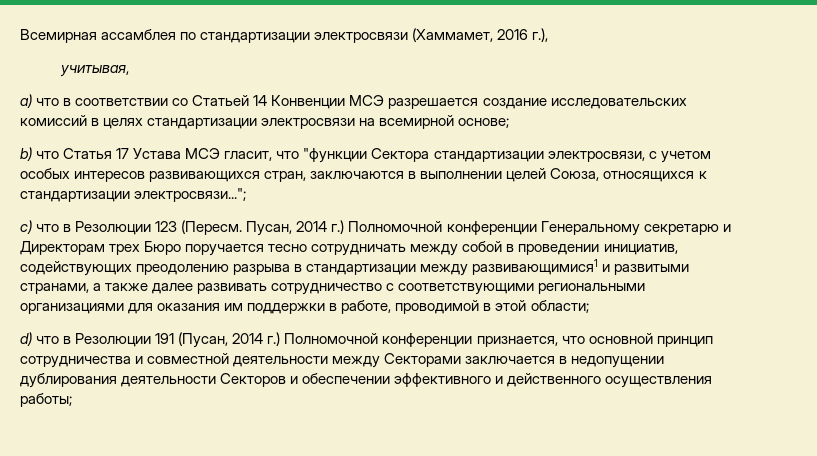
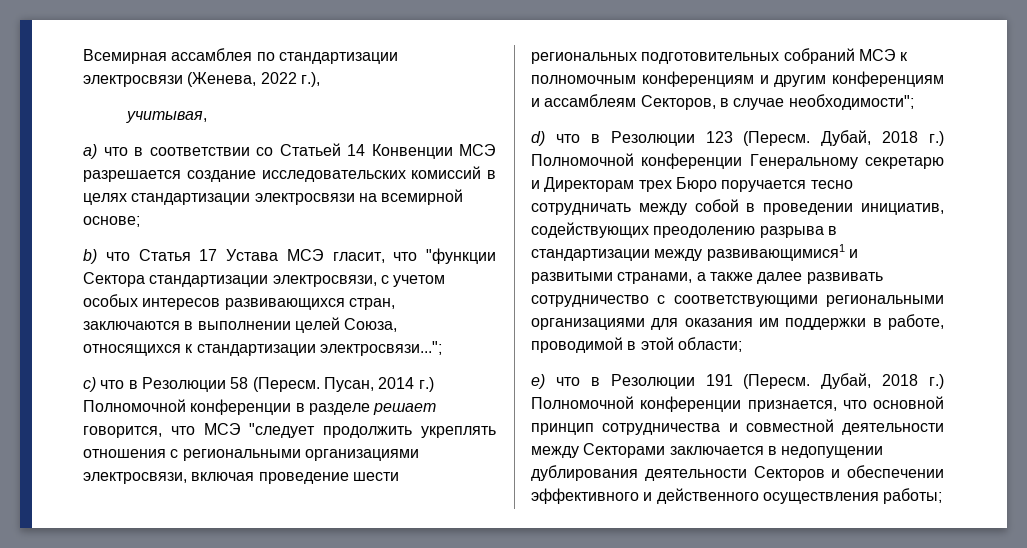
- Всемирная ассамблея по стандартизации электросвязи (Хаммамет, 2016 г.),
+ Всемирная ассамблея по стандартизации электросвязи (Женева, 2022 г.),
- c) что в Резолюции 123 (Пересм.
+ c) что в Резолюции 58 (Пересм.
- Пусан, 2014 г.) Полномочной конференции Генеральному секретарю и Директорам трех Бюро поручается тесно сотрудничать между собой в проведении инициатив, содействующих преодолению разрыва в стандартизации между развивающимися1 и развитыми странами, а также далее развивать сотрудничество с соответствующими региональными организациями для оказания им поддержки в работе, проводимой в этой области;
+ Пусан, 2014 г.) Полномочной конференции в разделе решает говорится, что МСЭ "следует продолжить укреплять отношения с региональными организациями электросвязи, включая проведение шести региональных подготовительных собраний МСЭ к полномочным конференциям и другим конференциям и ассамблеям Секторов, в случае необходимости";
+ d) что в Резолюции 123 (Пересм. Дубай, 2018 г.) Полномочной конференции Генеральному секретарю и Директорам трех Бюро поручается тесно сотрудничать между собой в проведении инициатив, содействующих преодолению разрыва в стандартизации между развивающимися1 и развитыми странами, а также далее развивать сотрудничество с соответствующими региональными организациями для оказания им поддержки в работе, проводимой в этой области;
- d) что в Резолюции 191 (Пусан, 2014 г.) Полномочной конференции признается, что основной принцип сотрудничества и совместной деятельности между Секторами заключается в недопущении дублирования деятельности Секторов и обеспечении эффективного и действенного осуществления работы;
+ e) что в Резолюции 191 (Пересм. Дубай, 2018 г.) Полномочной конференции признается, что основной принцип сотрудничества и совместной деятельности между Секторами заключается в недопущении дублирования деятельности Секторов и обеспечении эффективного и действенного осуществления работы;

